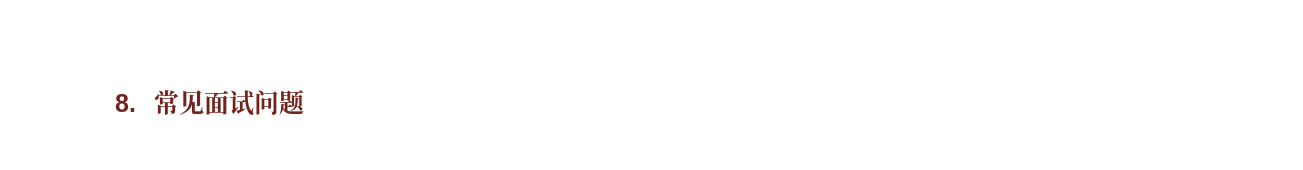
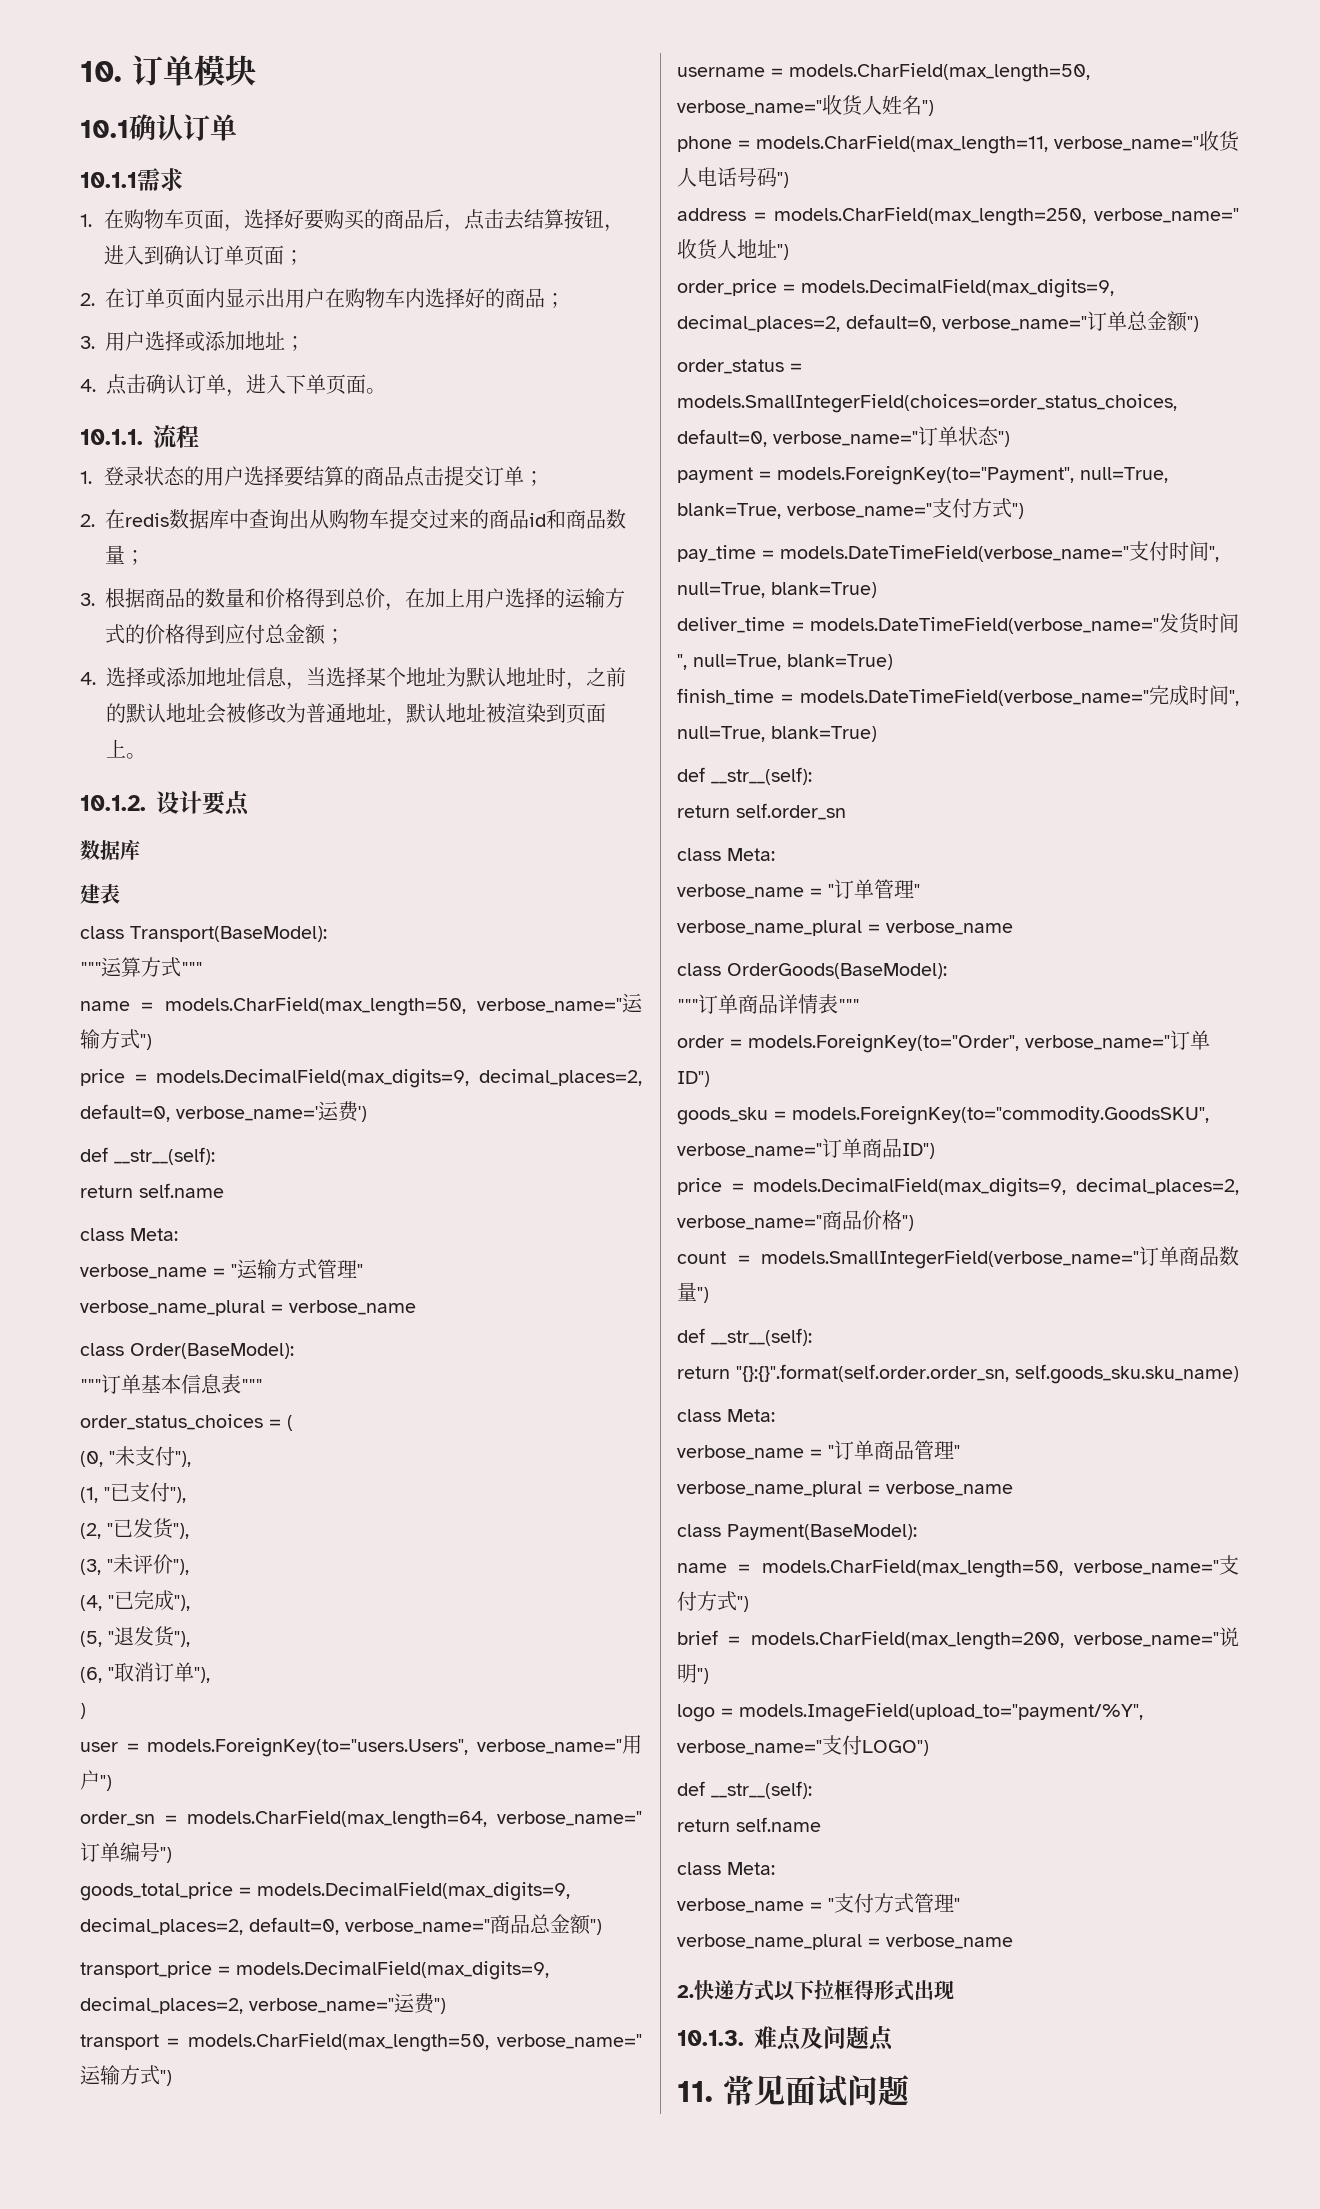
- 8.常见面试问题
+ 10.订单模块
+ 10.1确认订单
+ 10.1.1需求
+ 1.在购物车页面，选择好要购买的商品后，点击去结算按钮，进入到确认订单页面；
+ 2.在订单页面内显示出用户在购物车内选择好的商品；
+ 3.用户选择或添加地址；
+ 4.点击确认订单，进入下单页面。
+ 10.1.1.流程
+ 1.登录状态的用户选择要结算的商品点击提交订单；
+ 2.在redis数据库中查询出从购物车提交过来的商品id和商品数量；
+ 3.根据商品的数量和价格得到总价，在加上用户选择的运输方式的价格得到应付总金额；
+ 4.选择或添加地址信息，当选择某个地址为默认地址时，之前的默认地址会被修改为普通地址，默认地址被渲染到页面上。
+ 10.1.2.设计要点
+ 数据库
+ 建表
+ class Transport(BaseModel):
+ """运算方式"""
+ name = models.CharField(max_length=50, verbose_name="运输方式")
+ price = models.DecimalField(max_digits=9, decimal_places=2, default=0, verbose_name='运费')
+ def __str__(self):
+ return self.name
+ class Meta:
+ verbose_name = "运输方式管理"
+ verbose_name_plural = verbose_name
+ class Order(BaseModel):
+ """订单基本信息表"""
+ order_status_choices = (
+ (0, "未支付"),
+ (1, "已支付"),
+ (2, "已发货"),
+ (3, "未评价"),
+ (4, "已完成"),
+ (5, "退发货"),
+ (6, "取消订单"),
+ )
+ user = models.ForeignKey(to="users.Users", verbose_name="用户")
+ order_sn = models.CharField(max_length=64, verbose_name="订单编号")
+ goods_total_price = models.DecimalField(max_digits=9, decimal_places=2, default=0, verbose_name="商品总金额")
+ transport_price = models.DecimalField(max_digits=9, decimal_places=2, verbose_name="运费")
+ transport = models.CharField(max_length=50, verbose_name="运输方式")
+ username = models.CharField(max_length=50, verbose_name="收货人姓名")
+ phone = models.CharField(max_length=11, verbose_name="收货人电话号码")
+ address = models.CharField(max_length=250, verbose_name="收货人地址")
+ order_price = models.DecimalField(max_digits=9, decimal_places=2, default=0, verbose_name="订单总金额")
+ order_status = models.SmallIntegerField(choices=order_status_choices, default=0, verbose_name="订单状态")
+ payment = models.ForeignKey(to="Payment", null=True, blank=True, verbose_name="支付方式")
+ pay_time = models.DateTimeField(verbose_name="支付时间", null=True, blank=True)
+ deliver_time = models.DateTimeField(verbose_name="发货时间", null=True, blank=True)
+ finish_time = models.DateTimeField(verbose_name="完成时间", null=True, blank=True)
+ def __str__(self):
+ return self.order_sn
+ class Meta:
+ verbose_name = "订单管理"
+ verbose_name_plural = verbose_name
+ class OrderGoods(BaseModel):
+ """订单商品详情表"""
+ order = models.ForeignKey(to="Order", verbose_name="订单ID")
+ goods_sku = models.ForeignKey(to="commodity.GoodsSKU", verbose_name="订单商品ID")
+ price = models.DecimalField(max_digits=9, decimal_places=2, verbose_name="商品价格")
+ count = models.SmallIntegerField(verbose_name="订单商品数量")
+ def __str__(self):
+ return "{}:{}".format(self.order.order_sn, self.goods_sku.sku_name)
+ class Meta:
+ verbose_name = "订单商品管理"
+ verbose_name_plural = verbose_name
+ class Payment(BaseModel):
+ name = models.CharField(max_length=50, verbose_name="支付方式")
+ brief = models.CharField(max_length=200, verbose_name="说明")
+ logo = models.ImageField(upload_to="payment/%Y", verbose_name="支付LOGO")
+ def __str__(self):
+ return self.name
+ class Meta:
+ verbose_name = "支付方式管理"
+ verbose_name_plural = verbose_name
+ 2.快递方式以下拉框得形式出现
+ 10.1.3.难点及问题点
+ 11.常见面试问题

